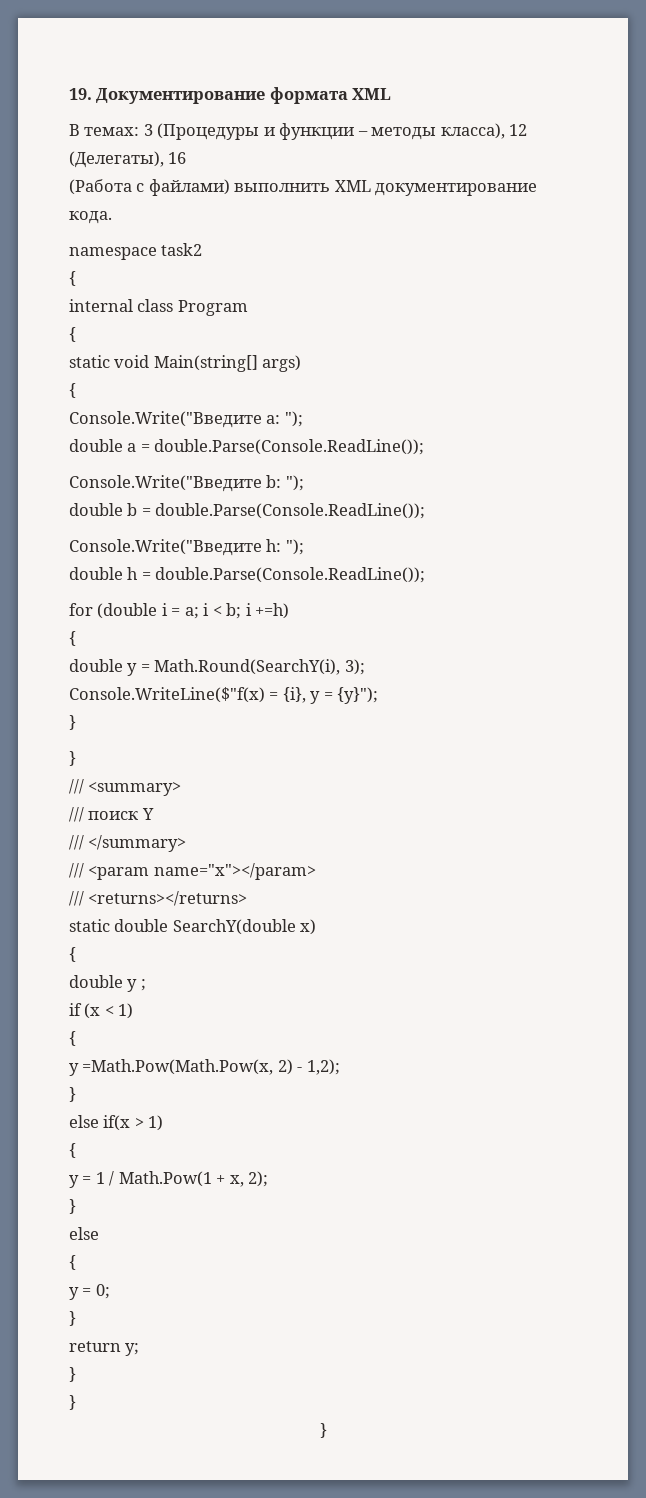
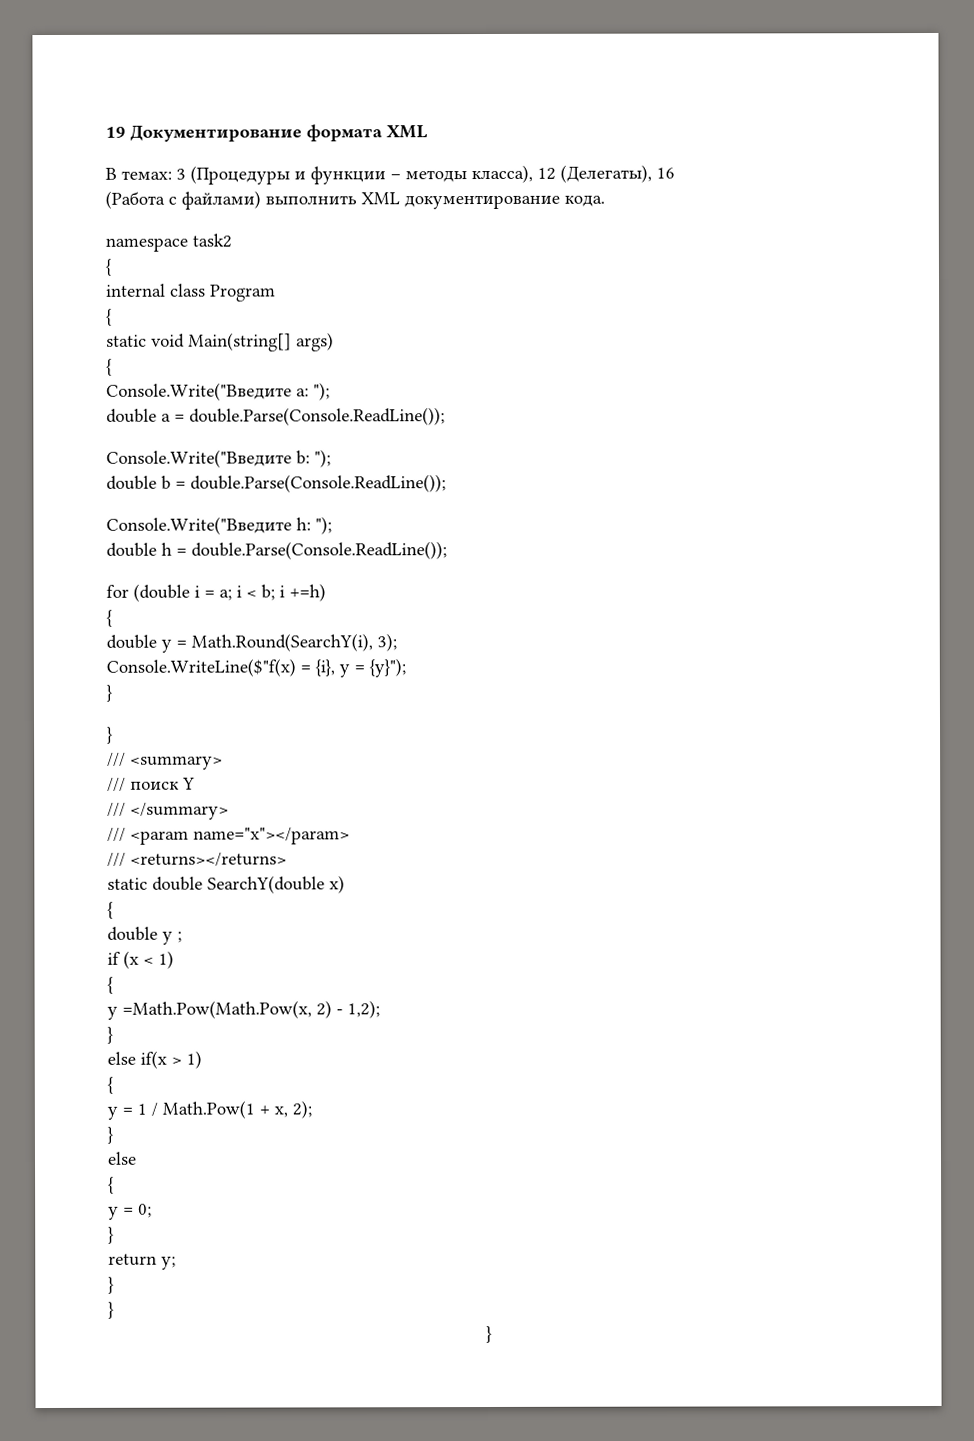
- 19. Документирование формата XML
+ 19 Документирование формата XML

